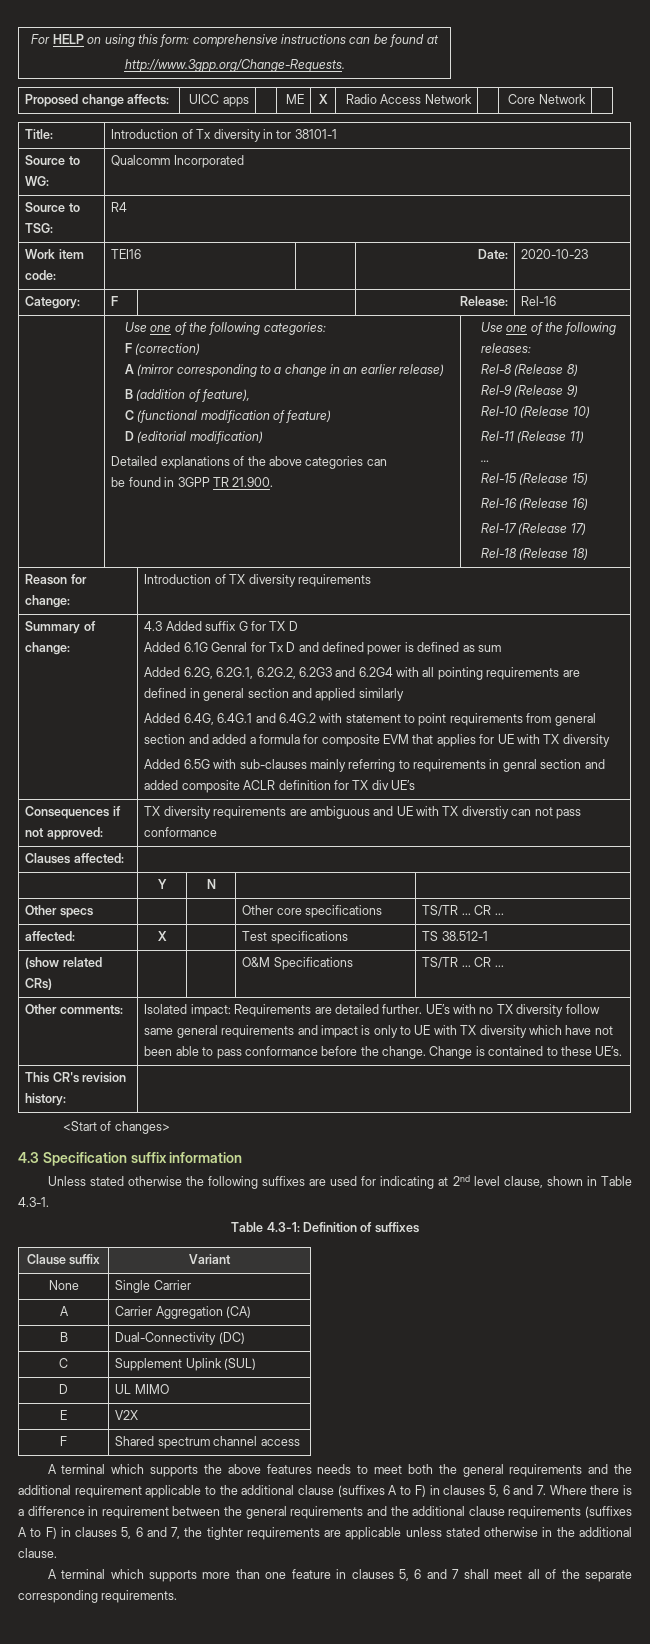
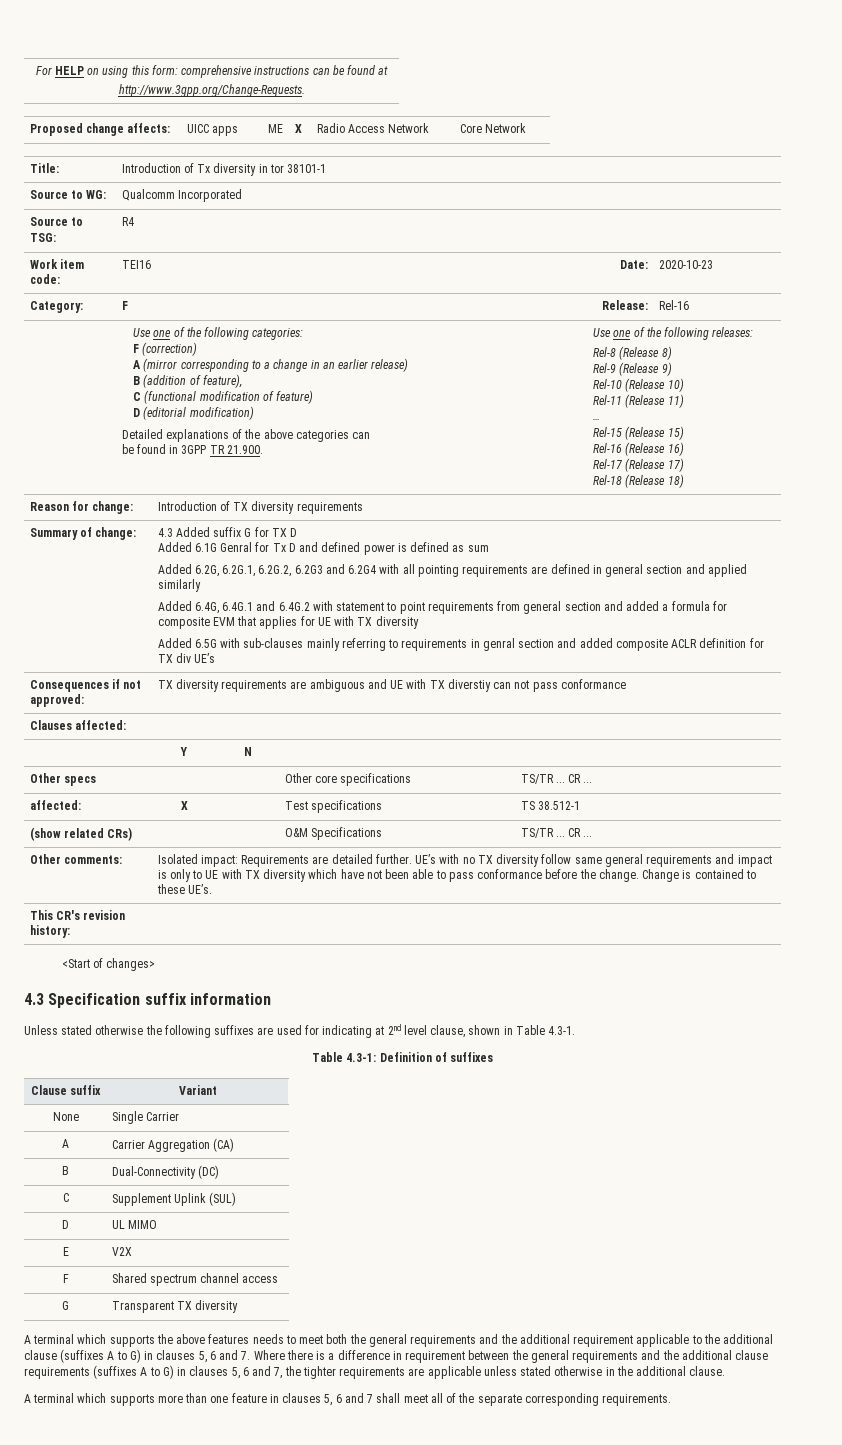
+ G | Transparent TX diversity
- A terminal which supports the above features needs to meet both the general requirements and the additional requirement applicable to the additional clause (suffixes A to F) in clauses 5, 6 and 7. Where there is a difference in requirement between the general requirements and the additional clause requirements (suffixes A to F) in clauses 5, 6 and 7, the tighter requirements are applicable unless stated otherwise in the additional clause.
+ A terminal which supports the above features needs to meet both the general requirements and the additional requirement applicable to the additional clause (suffixes A to G) in clauses 5, 6 and 7. Where there is a difference in requirement between the general requirements and the additional clause requirements (suffixes A to G) in clauses 5, 6 and 7, the tighter requirements are applicable unless stated otherwise in the additional clause.

